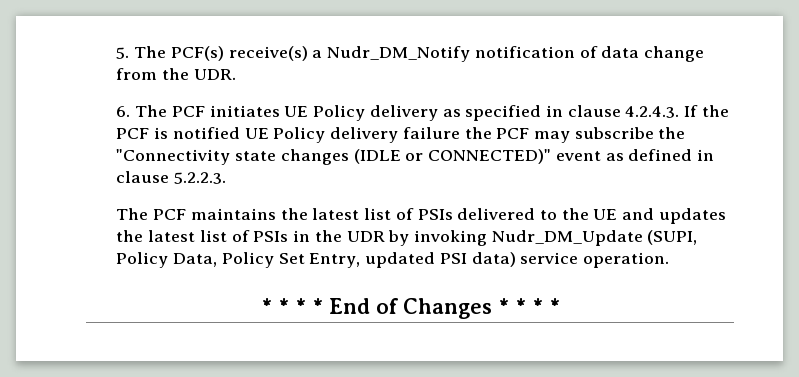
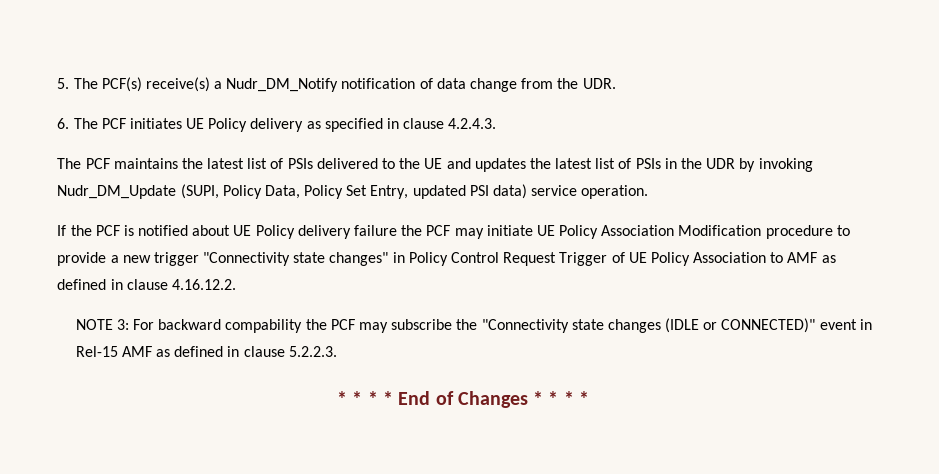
- 6. The PCF initiates UE Policy delivery as specified in clause 4.2.4.3. If the PCF is notified UE Policy delivery failure the PCF may subscribe the "Connectivity state changes (IDLE or CONNECTED)" event as defined in clause 5.2.2.3.
+ 6. The PCF initiates UE Policy delivery as specified in clause 4.2.4.3.
+ If the PCF is notified about UE Policy delivery failure the PCF may initiate UE Policy Association Modification procedure to provide a new trigger "Connectivity state changes" in Policy Control Request Trigger of UE Policy Association to AMF as defined in clause 4.16.12.2.
+ NOTE 3: For backward compability the PCF may subscribe the "Connectivity state changes (IDLE or CONNECTED)" event in Rel-15 AMF as defined in clause 5.2.2.3.

